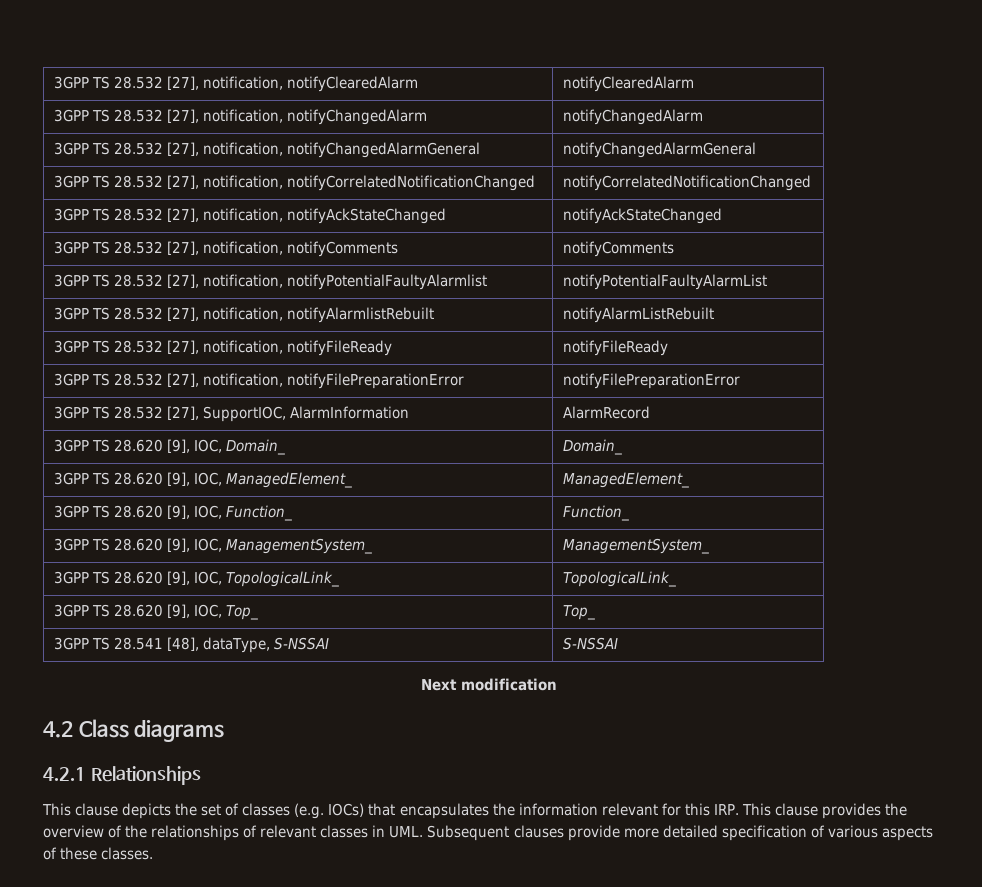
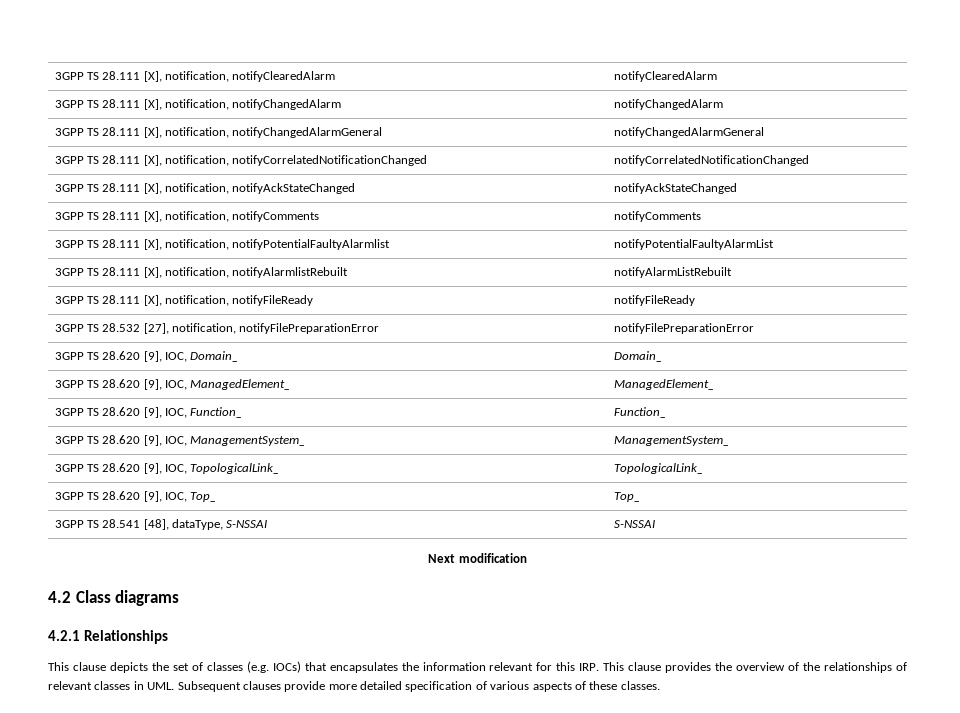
- 3GPP TS 28.532 [27], notification, notifyClearedAlarm | notifyClearedAlarm
+ 3GPP TS 28.111 [X], notification, notifyClearedAlarm | notifyClearedAlarm
- 3GPP TS 28.532 [27], notification, notifyChangedAlarm | notifyChangedAlarm
+ 3GPP TS 28.111 [X], notification, notifyChangedAlarm | notifyChangedAlarm
- 3GPP TS 28.532 [27], notification, notifyChangedAlarmGeneral | notifyChangedAlarmGeneral
+ 3GPP TS 28.111 [X], notification, notifyChangedAlarmGeneral | notifyChangedAlarmGeneral
- 3GPP TS 28.532 [27], notification, notifyCorrelatedNotificationChanged | notifyCorrelatedNotificationChanged
+ 3GPP TS 28.111 [X], notification, notifyCorrelatedNotificationChanged | notifyCorrelatedNotificationChanged
- 3GPP TS 28.532 [27], notification, notifyAckStateChanged | notifyAckStateChanged
+ 3GPP TS 28.111 [X], notification, notifyAckStateChanged | notifyAckStateChanged
- 3GPP TS 28.532 [27], notification, notifyComments | notifyComments
+ 3GPP TS 28.111 [X], notification, notifyComments | notifyComments
- 3GPP TS 28.532 [27], notification, notifyPotentialFaultyAlarmlist | notifyPotentialFaultyAlarmList
+ 3GPP TS 28.111 [X], notification, notifyPotentialFaultyAlarmlist | notifyPotentialFaultyAlarmList
- 3GPP TS 28.532 [27], notification, notifyAlarmlistRebuilt | notifyAlarmListRebuilt
+ 3GPP TS 28.111 [X], notification, notifyAlarmlistRebuilt | notifyAlarmListRebuilt
- 3GPP TS 28.532 [27], notification, notifyFileReady | notifyFileReady
+ 3GPP TS 28.111 [X], notification, notifyFileReady | notifyFileReady
- 3GPP TS 28.532 [27], SupportIOC, AlarmInformation | AlarmRecord

